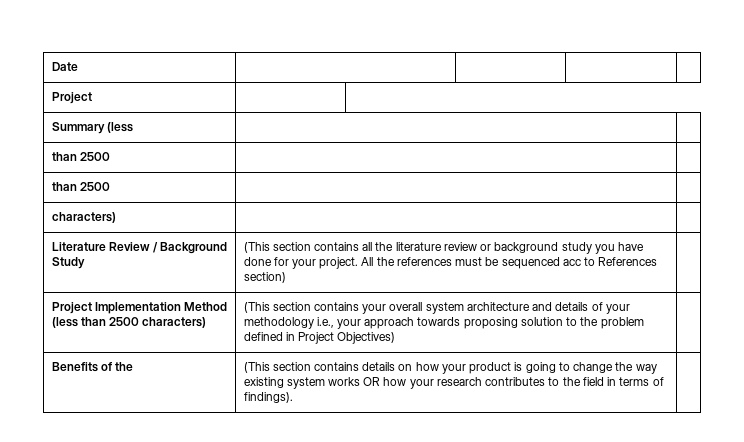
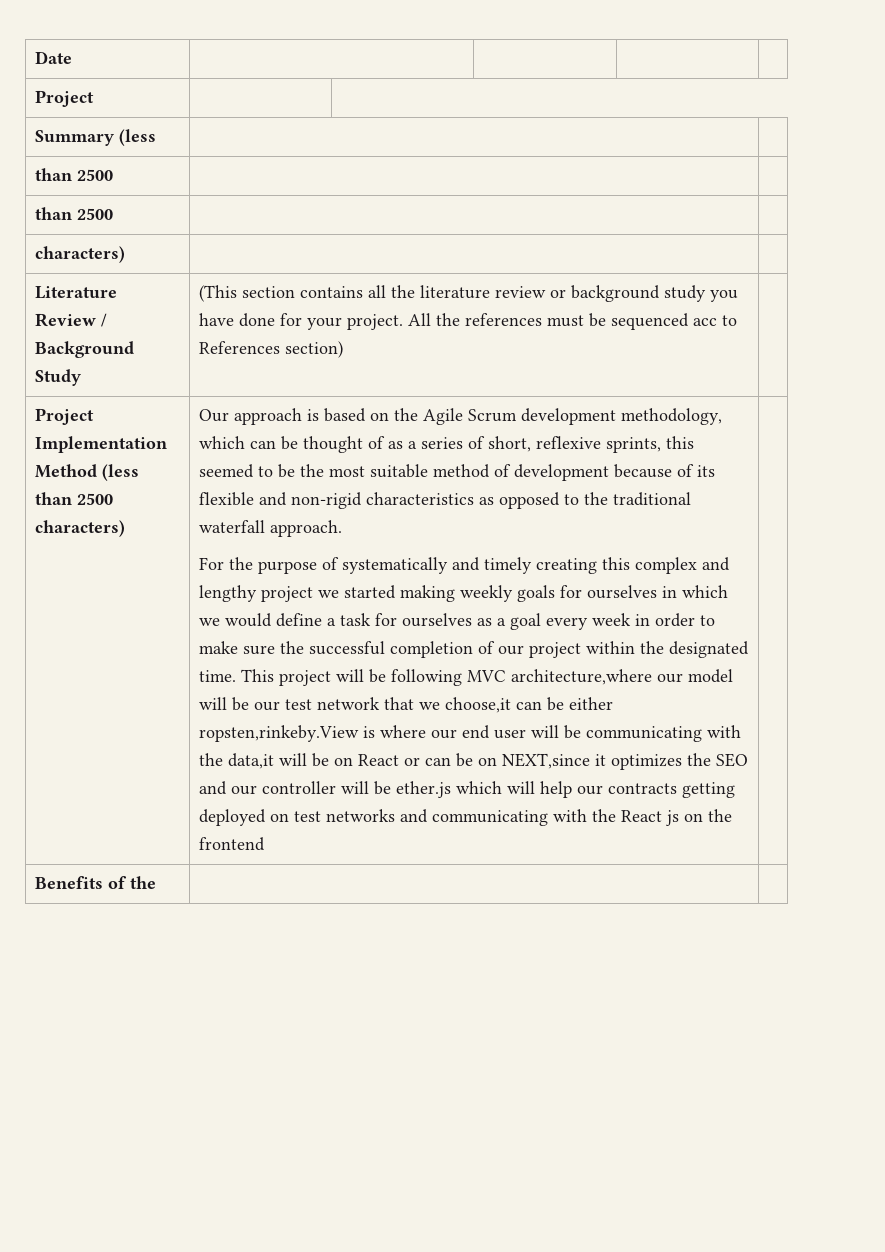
- (This section contains your overall system architecture and details of your methodology i.e., your approach towards proposing solution to the problem defined in Project Objectives) |
- Benefits of the | (This section contains details on how your product is going to change the way existing system works OR how your research contributes to the field in terms of findings). |
+ Our approach is based on the Agile Scrum development methodology, which can be thought of as a series of short, reflexive sprints, this seemed to be the most suitable method of development because of its flexible and non-rigid characteristics as opposed to the traditional waterfall approach.
+ For the purpose of systematically and timely creating this complex and lengthy project we started making weekly goals for ourselves in which we would define a task for ourselves as a goal every week in order to make sure the successful completion of our project within the designated time. This project will be following MVC architecture,where our model will be our test network that we choose,it can be either ropsten,rinkeby.View is where our end user will be communicating with the data,it will be on React or can be on NEXT,since it optimizes the SEO and our controller will be ether.js which will help our contracts getting deployed on test networks and communicating with the React js on the frontend |
+ Benefits of the | |

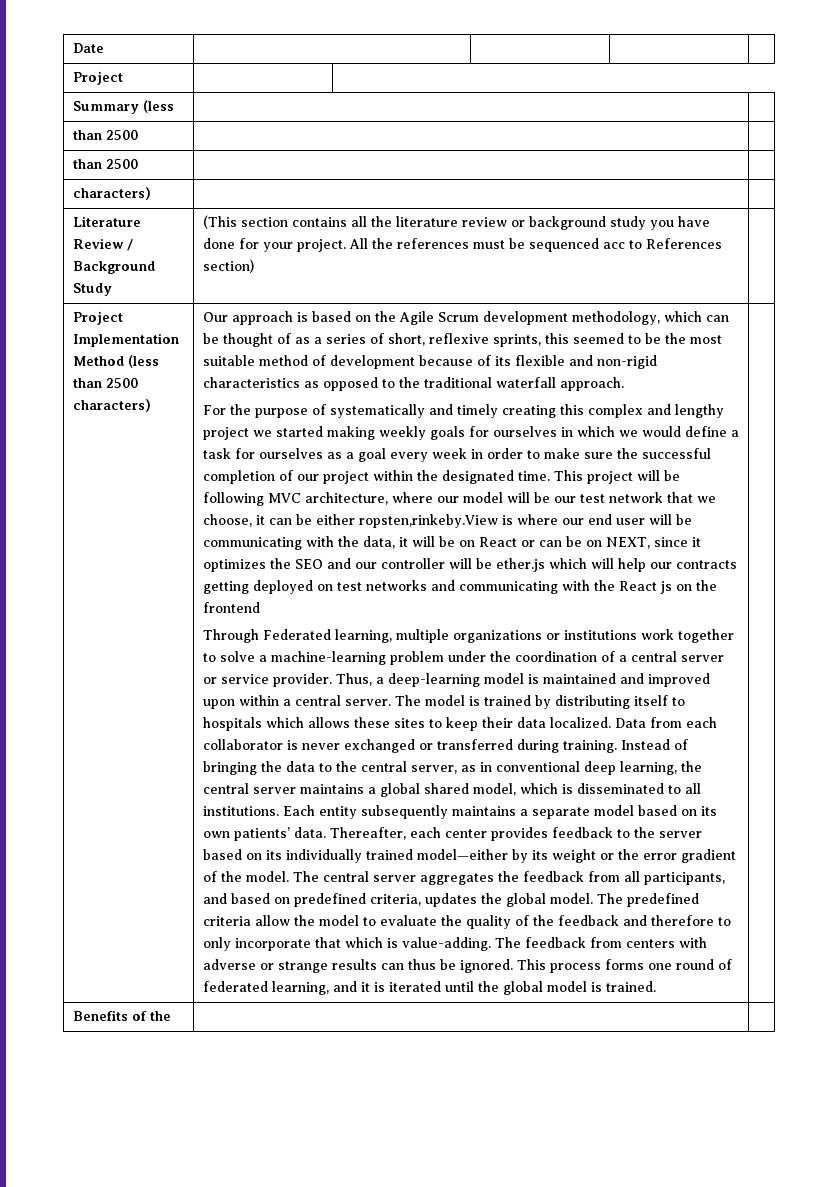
- This project will be following MVC architecture,where our model will be our test network that we choose,it can be either ropsten,rinkeby.View is where our end user will be communicating with the data,it will be on React or can be on NEXT,since it optimizes the SEO and our controller will be ether.js which will help our contracts getting deployed on test networks and communicating with the React js on the frontend
+ This project will be following MVC architecture, where our model will be our test network that we choose, it can be either ropsten,rinkeby.View is where our end user will be communicating with the data, it will be on React or can be on NEXT, since it optimizes the SEO and our controller will be ether.js which will help our contracts getting deployed on test networks and communicating with the React js on the frontend
+ Through Federated learning, multiple organizations or institutions work together to solve a machine-learning problem under the coordination of a central server or service provider. Thus, a deep-learning model is maintained and improved upon within a central server. The model is trained by distributing itself to hospitals which allows these sites to keep their data localized. Data from each collaborator is never exchanged or transferred during training. Instead of bringing the data to the central server, as in conventional deep learning, the central server maintains a global shared model, which is disseminated to all institutions. Each entity subsequently maintains a separate model based on its own patients’ data. Thereafter, each center provides feedback to the server based on its individually trained model—either by its weight or the error gradient of the model. The central server aggregates the feedback from all participants, and based on predefined criteria, updates the global model. The predefined criteria allow the model to evaluate the quality of the feedback and therefore to only incorporate that which is value-adding. The feedback from centers with adverse or strange results can thus be ignored. This process forms one round of federated learning, and it is iterated until the global model is trained.

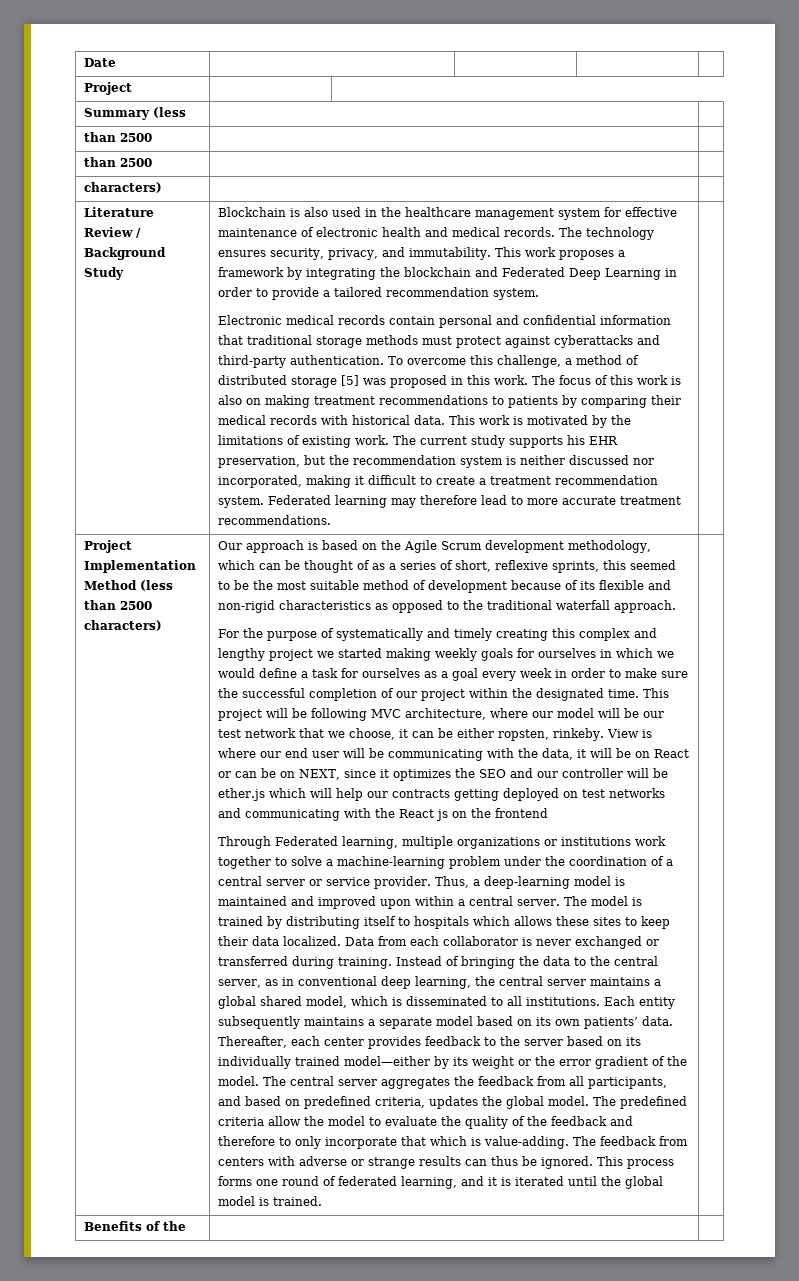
- (This section contains all the literature review or background study you have done for your project. All the references must be sequenced acc to References section)
+ Blockchain is also used in the healthcare management system for effective maintenance of electronic health and medical records. The technology ensures security, privacy, and immutability. This work proposes a framework by integrating the blockchain and Federated Deep Learning in order to provide a tailored recommendation system.
+ Electronic medical records contain personal and confidential information that traditional storage methods must protect against cyberattacks and third-party authentication. To overcome this challenge, a method of distributed storage [5] was proposed in this work. The focus of this work is also on making treatment recommendations to patients by comparing their medical records with historical data. This work is motivated by the limitations of existing work. The current study supports his EHR preservation, but the recommendation system is neither discussed nor incorporated, making it difficult to create a treatment recommendation system. Federated learning may therefore lead to more accurate treatment recommendations.
- This project will be following MVC architecture, where our model will be our test network that we choose, it can be either ropsten,rinkeby.View is where our end user will be communicating with the data, it will be on React or can be on NEXT, since it optimizes the SEO and our controller will be ether.js which will help our contracts getting deployed on test networks and communicating with the React js on the frontend
+ This project will be following MVC architecture, where our model will be our test network that we choose, it can be either ropsten, rinkeby. View is where our end user will be communicating with the data, it will be on React or can be on NEXT, since it optimizes the SEO and our controller will be ether.js which will help our contracts getting deployed on test networks and communicating with the React js on the frontend

